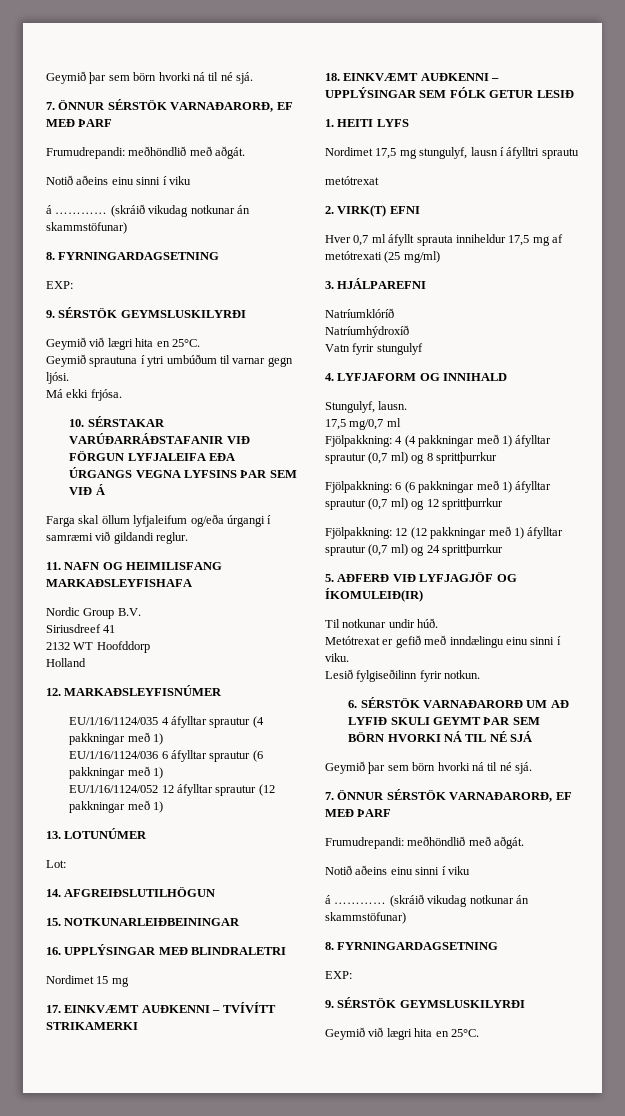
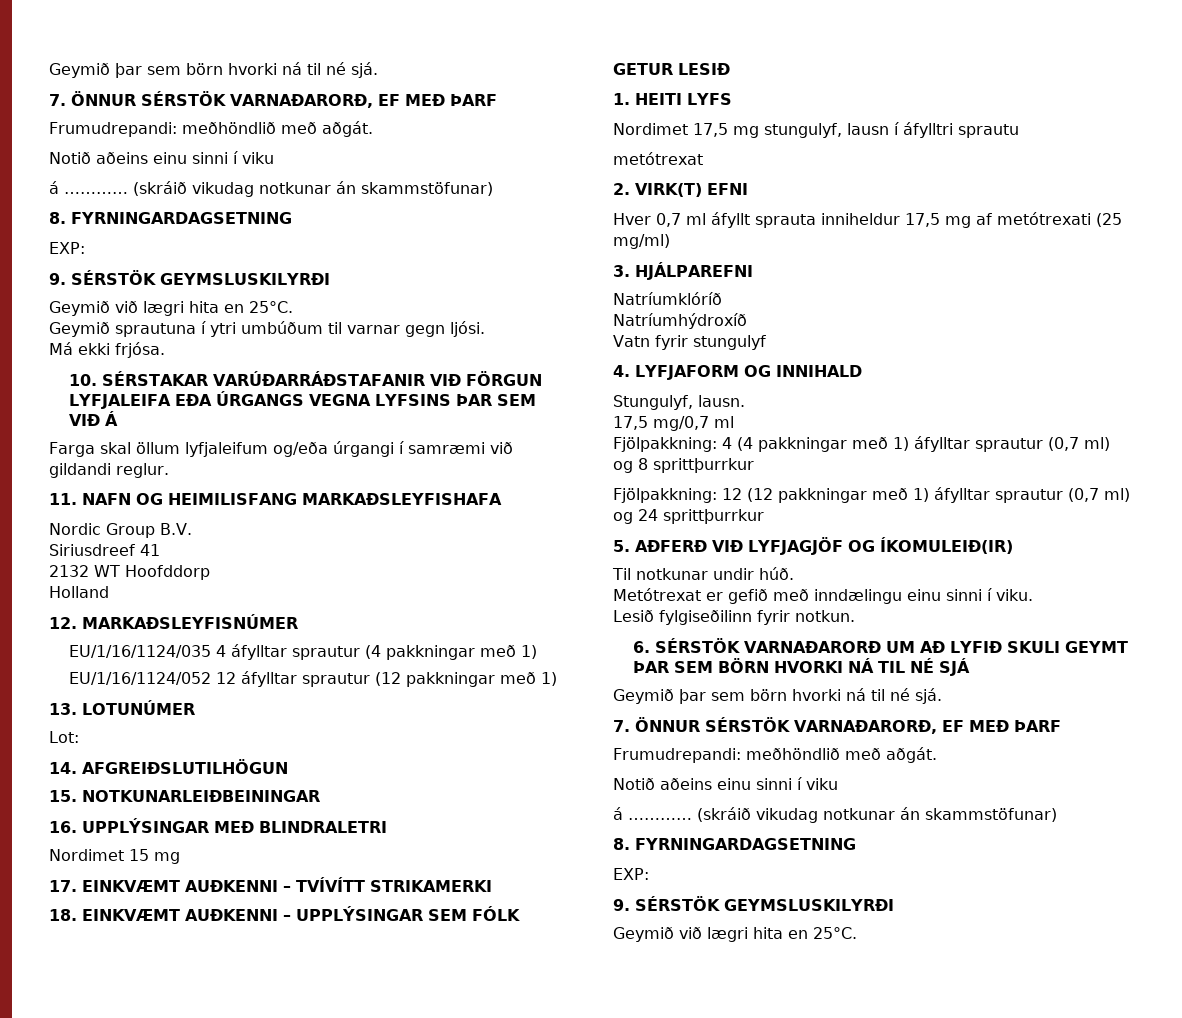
- EU/1/16/1124/036 6 áfylltar sprautur (6 pakkningar með 1)
- Fjölpakkning: 6 (6 pakkningar með 1) áfylltar sprautur (0,7 ml) og 12 sprittþurrkur

